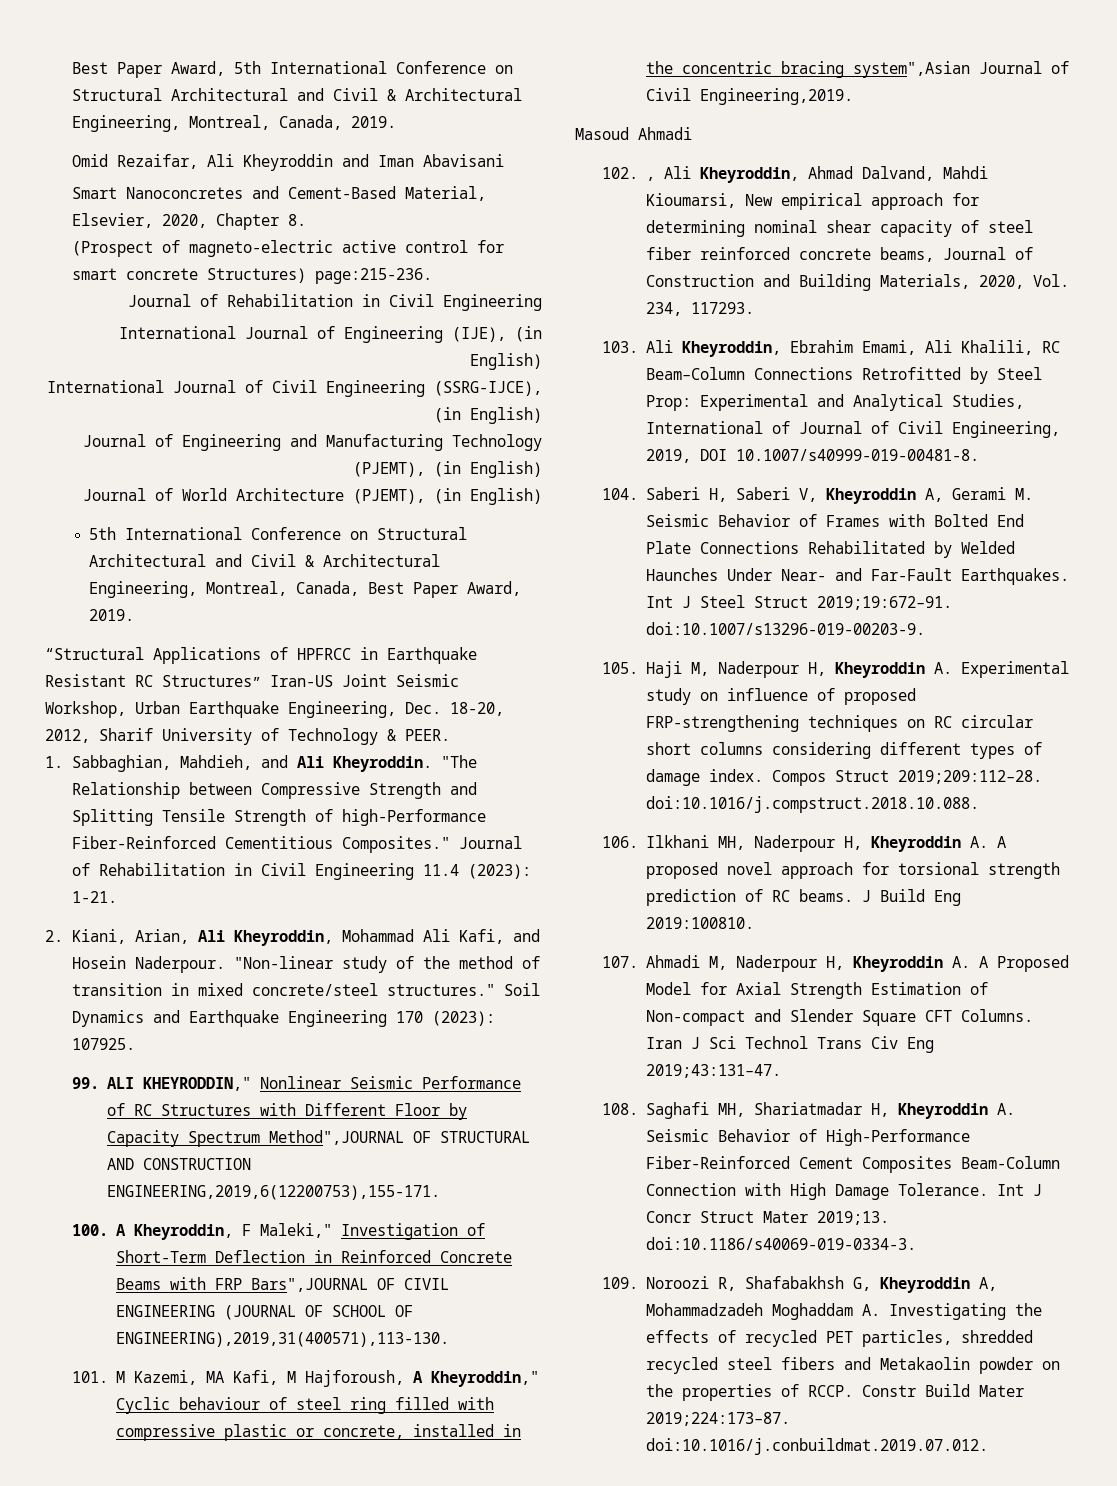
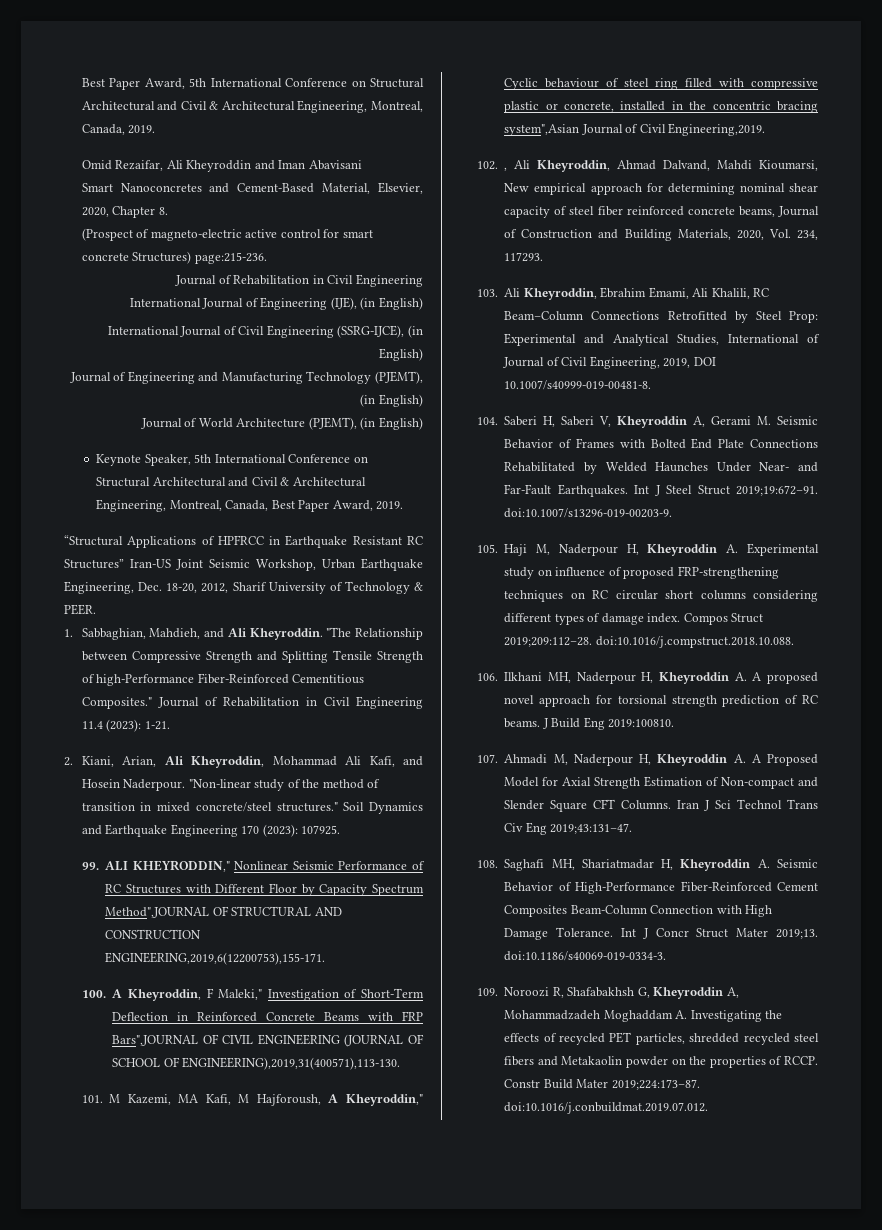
- 5th International Conference on Structural Architectural and Civil & Architectural Engineering, Montreal, Canada, Best Paper Award, 2019.
+ Keynote Speaker, 5th International Conference on Structural Architectural and Civil & Architectural Engineering, Montreal, Canada, Best Paper Award, 2019.
- Masoud Ahmadi

